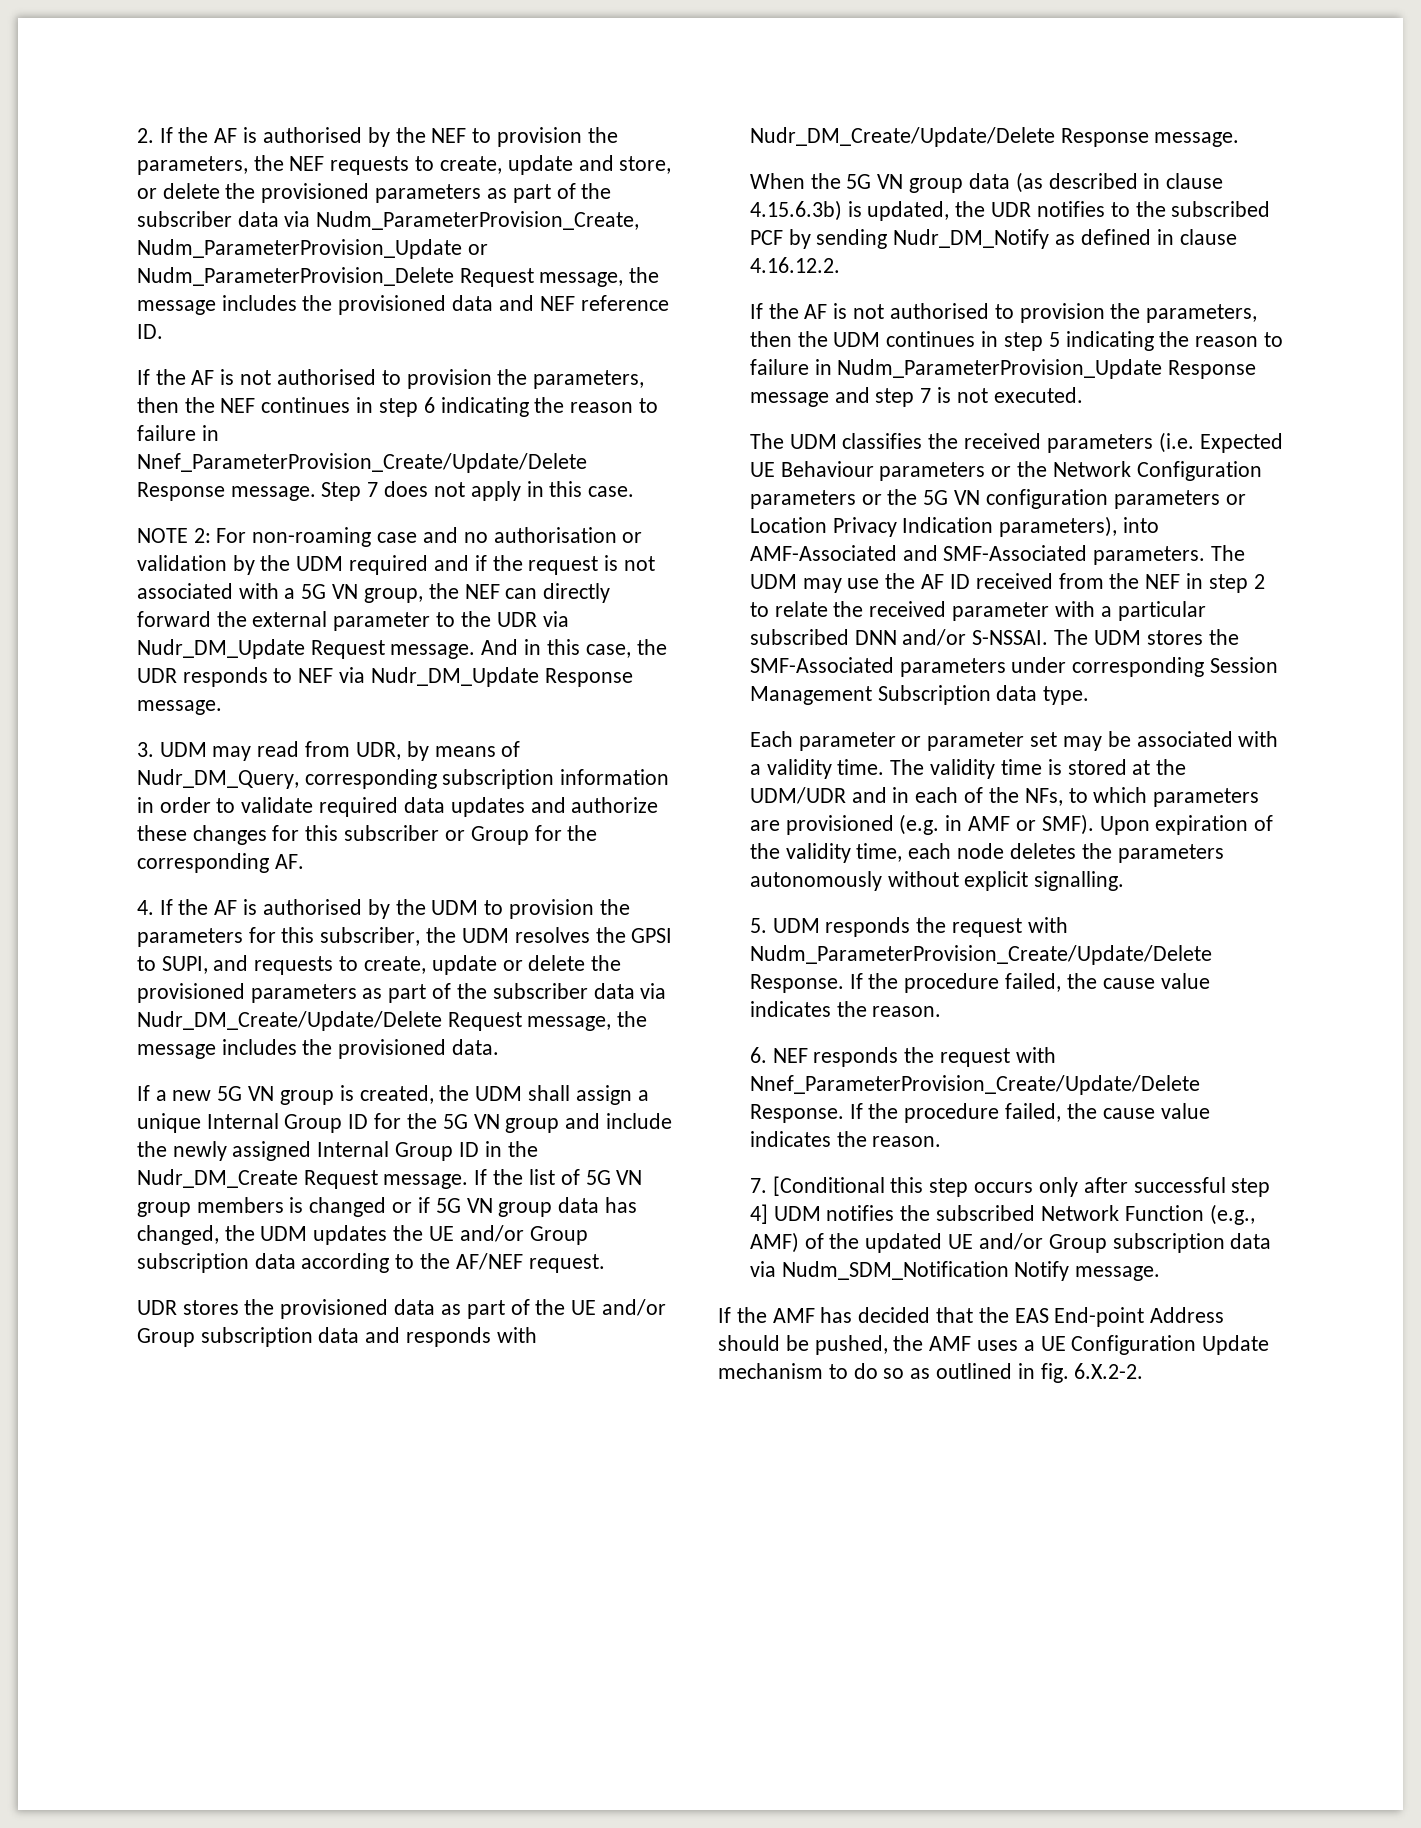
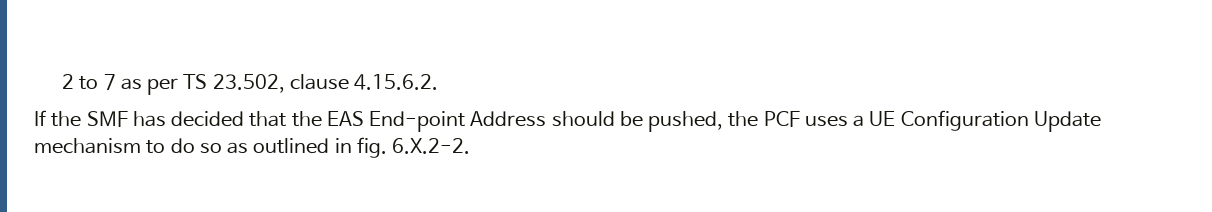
- 2. If the AF is authorised by the NEF to provision the parameters, the NEF requests to create, update and store, or delete the provisioned parameters as part of the subscriber data via Nudm_ParameterProvision_Create, Nudm_ParameterProvision_Update or Nudm_ParameterProvision_Delete Request message, the message includes the provisioned data and NEF reference ID.
- If the AF is not authorised to provision the parameters, then the NEF continues in step 6 indicating the reason to failure in Nnef_ParameterProvision_Create/Update/Delete Response message. Step 7 does not apply in this case.
- NOTE 2: For non-roaming case and no authorisation or validation by the UDM required and if the request is not associated with a 5G VN group, the NEF can directly forward the external parameter to the UDR via Nudr_DM_Update Request message. And in this case, the UDR responds to NEF via Nudr_DM_Update Response message.
- 3. UDM may read from UDR, by means of Nudr_DM_Query, corresponding subscription information in order to validate required data updates and authorize these changes for this subscriber or Group for the corresponding AF.
- 4. If the AF is authorised by the UDM to provision the parameters for this subscriber, the UDM resolves the GPSI to SUPI, and requests to create, update or delete the provisioned parameters as part of the subscriber data via Nudr_DM_Create/Update/Delete Request message, the message includes the provisioned data.
- If a new 5G VN group is created, the UDM shall assign a unique Internal Group ID for the 5G VN group and include the newly assigned Internal Group ID in the Nudr_DM_Create Request message. If the list of 5G VN group members is changed or if 5G VN group data has changed, the UDM updates the UE and/or Group subscription data according to the AF/NEF request.
- UDR stores the provisioned data as part of the UE and/or Group subscription data and responds with Nudr_DM_Create/Update/Delete Response message.
- When the 5G VN group data (as described in clause 4.15.6.3b) is updated, the UDR notifies to the subscribed PCF by sending Nudr_DM_Notify as defined in clause 4.16.12.2.
- If the AF is not authorised to provision the parameters, then the UDM continues in step 5 indicating the reason to failure in Nudm_ParameterProvision_Update Response message and step 7 is not executed.
- The UDM classifies the received parameters (i.e. Expected UE Behaviour parameters or the Network Configuration parameters or the 5G VN configuration parameters or Location Privacy Indication parameters), into AMF-Associated and SMF-Associated parameters. The UDM may use the AF ID received from the NEF in step 2 to relate the received parameter with a particular subscribed DNN and/or S-NSSAI. The UDM stores the SMF-Associated parameters under corresponding Session Management Subscription data type.
- Each parameter or parameter set may be associated with a validity time. The validity time is stored at the UDM/UDR and in each of the NFs, to which parameters are provisioned (e.g. in AMF or SMF). Upon expiration of the validity time, each node deletes the parameters autonomously without explicit signalling.
- 5. UDM responds the request with Nudm_ParameterProvision_Create/Update/Delete Response. If the procedure failed, the cause value indicates the reason.
- 6. NEF responds the request with Nnef_ParameterProvision_Create/Update/Delete Response. If the procedure failed, the cause value indicates the reason.
- 7. [Conditional this step occurs only after successful step 4] UDM notifies the subscribed Network Function (e.g., AMF) of the updated UE and/or Group subscription data via Nudm_SDM_Notification Notify message.
- If the AMF has decided that the EAS End-point Address should be pushed, the AMF uses a UE Configuration Update mechanism to do so as outlined in fig. 6.X.2-2.
+ 2 to 7 as per TS 23.502, clause 4.15.6.2.
+ If the SMF has decided that the EAS End-point Address should be pushed, the PCF uses a UE Configuration Update mechanism to do so as outlined in fig. 6.X.2-2.

